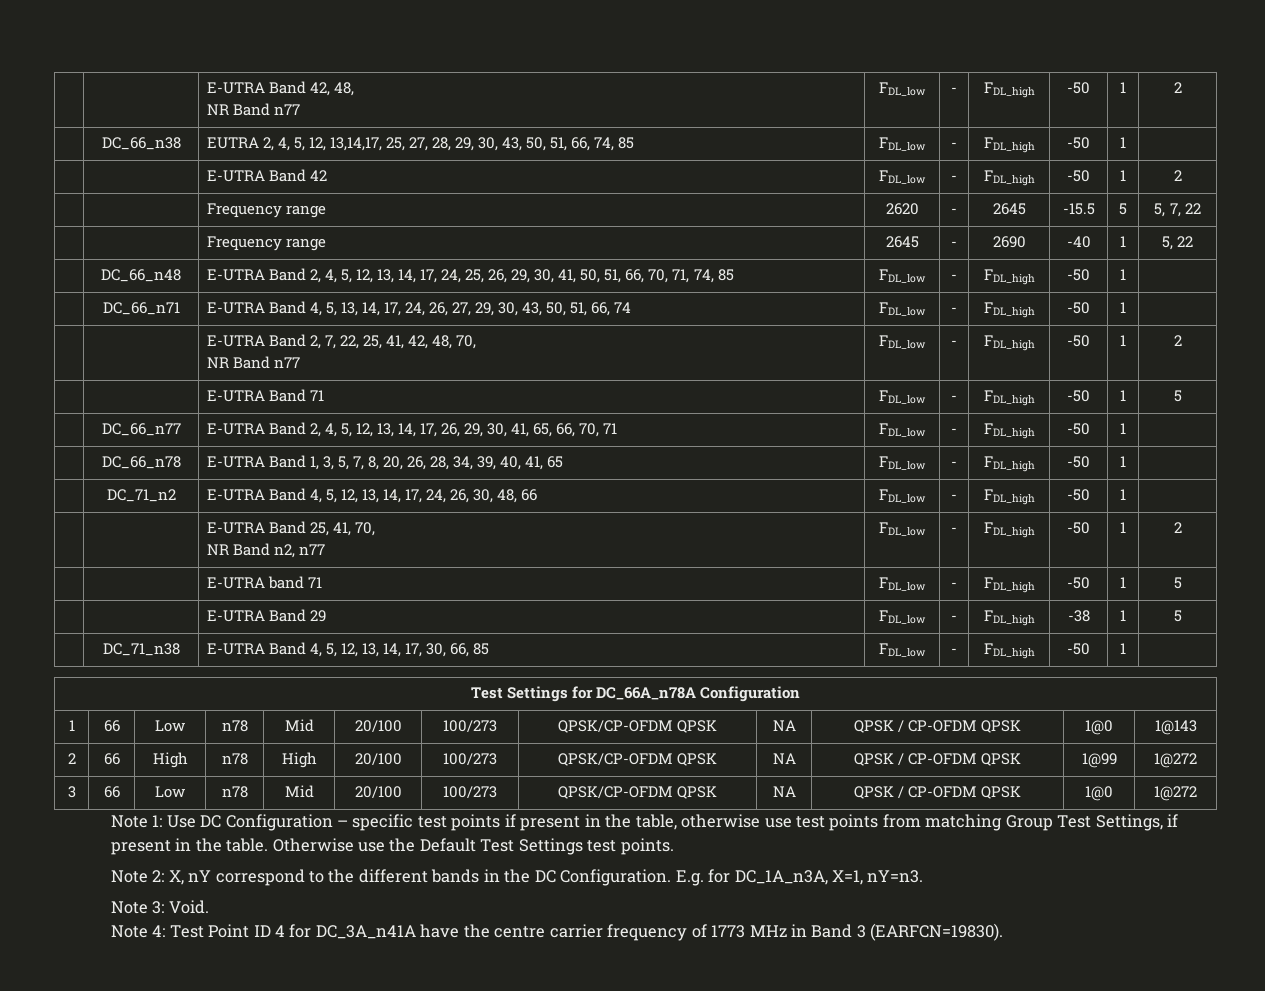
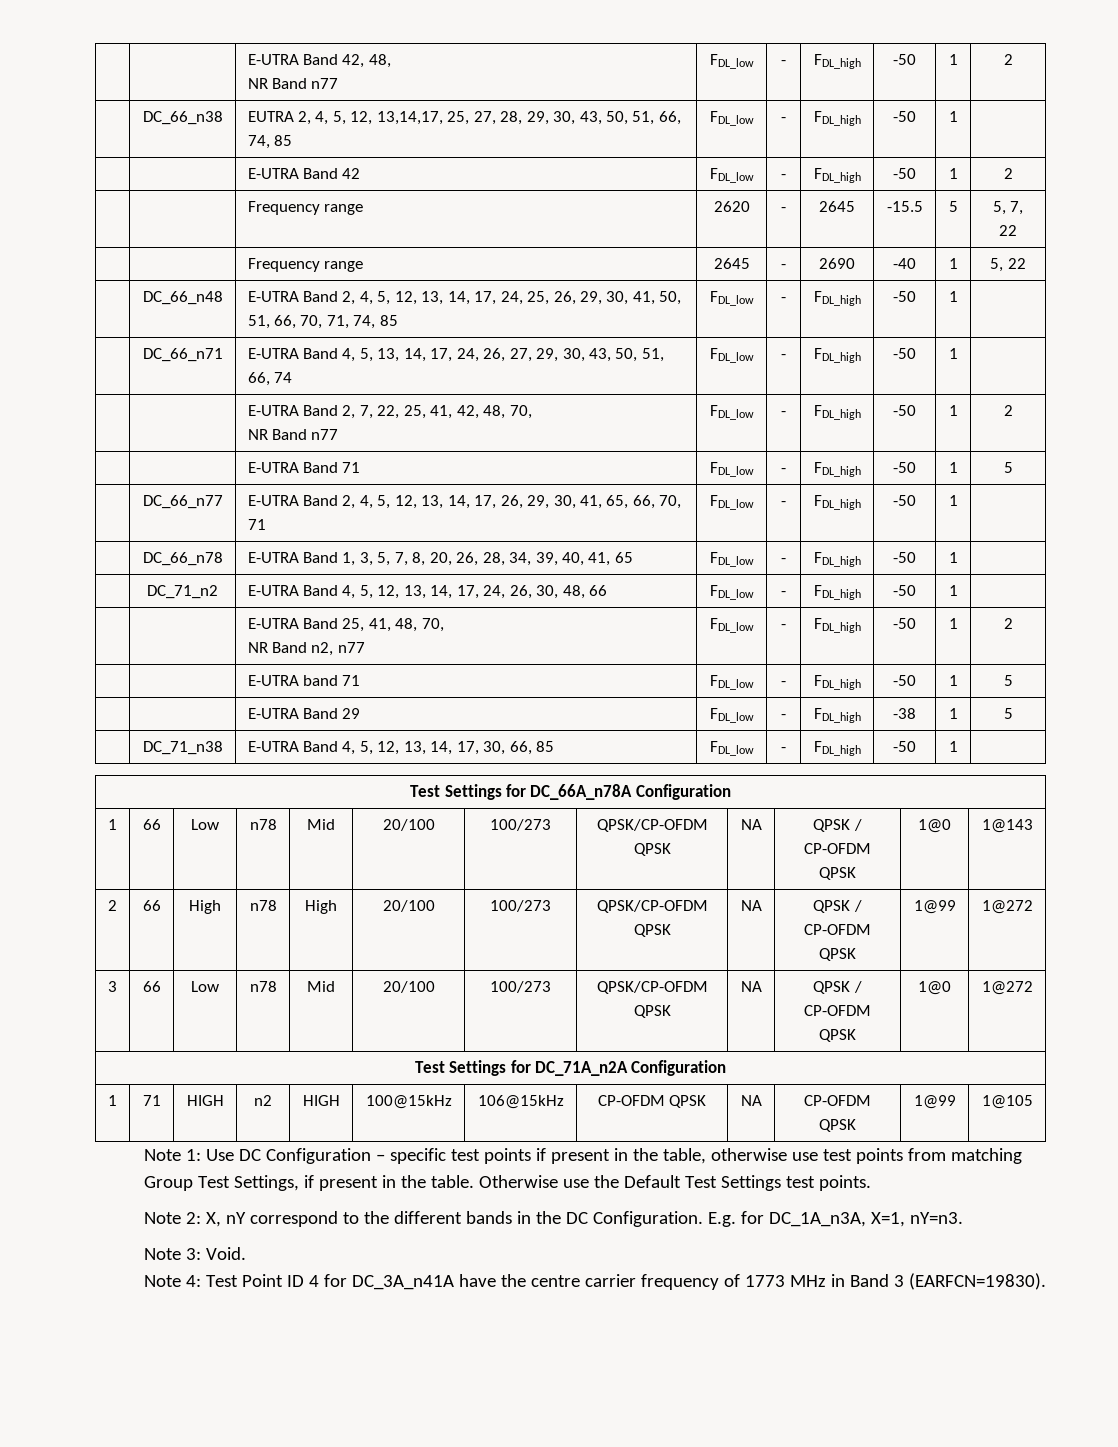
- | | E-UTRA Band 25, 41, 70,
+ | | E-UTRA Band 25, 41, 48, 70,
+ Test Settings for DC_71A_n2A Configuration
+ 1 | 71 | HIGH | n2 | HIGH | 100@15kHz | 106@15kHz | CP-OFDM QPSK | NA | CP-OFDM QPSK | 1@99 | 1@105

